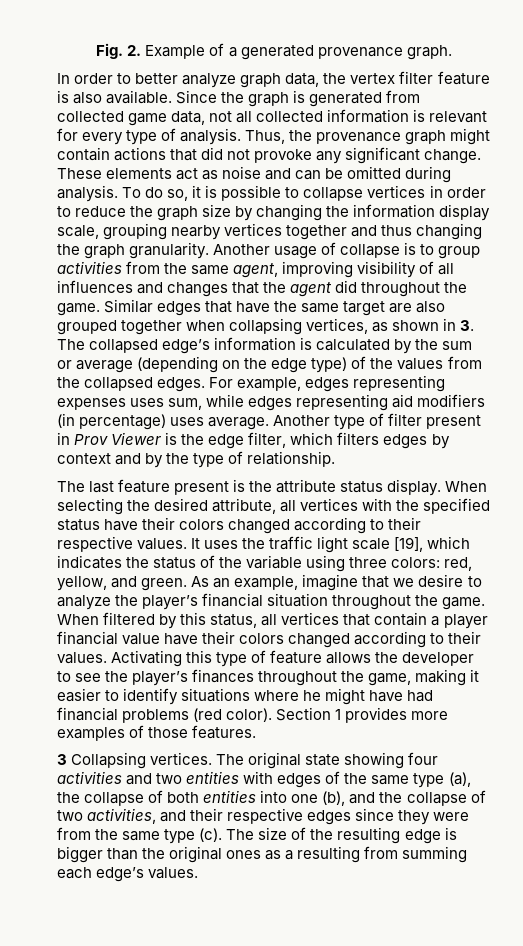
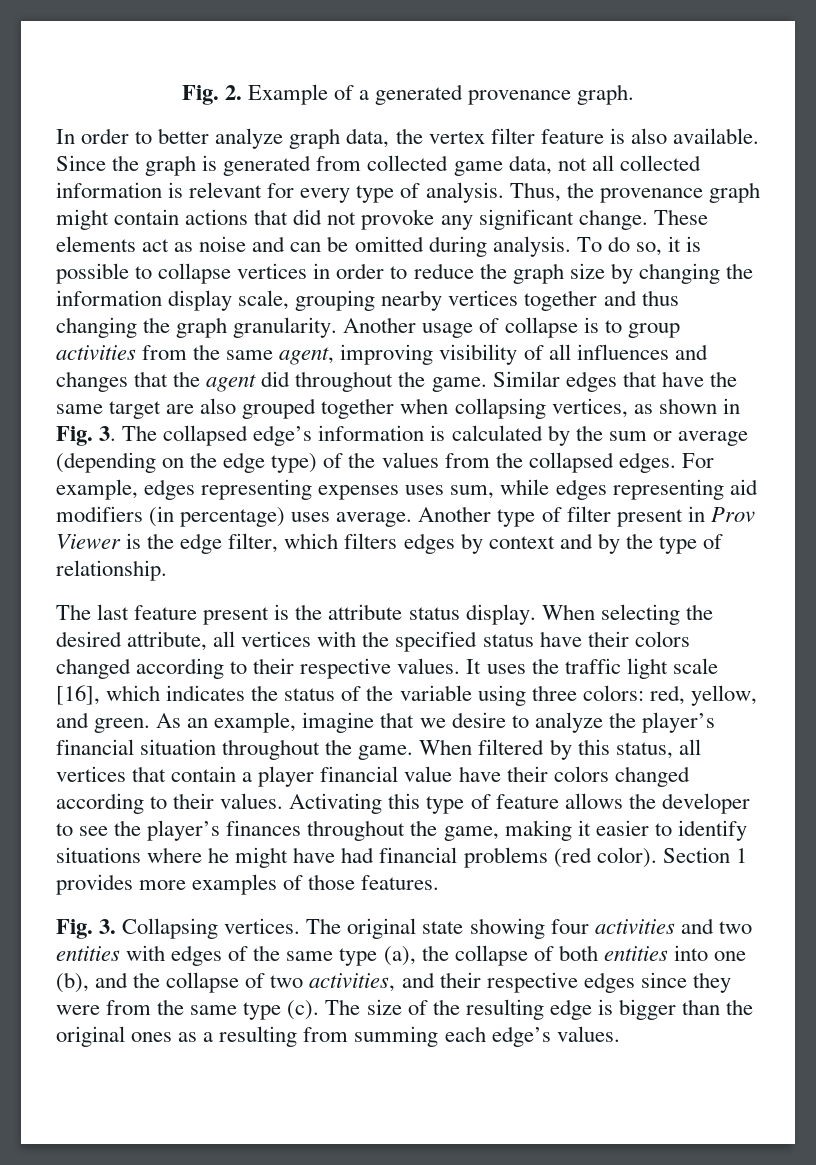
- Similar edges that have the same target are also grouped together when collapsing vertices, as shown in 3. The collapsed edge’s information is calculated by the sum or average (depending on the edge type) of the values from the collapsed edges.
+ Similar edges that have the same target are also grouped together when collapsing vertices, as shown in Fig. 3. The collapsed edge’s information is calculated by the sum or average (depending on the edge type) of the values from the collapsed edges.
- It uses the traffic light scale [19], which indicates the status of the variable using three colors: red, yellow, and green.
+ It uses the traffic light scale [16], which indicates the status of the variable using three colors: red, yellow, and green.
- 3 Collapsing vertices.
+ Fig. 3. Collapsing vertices.

